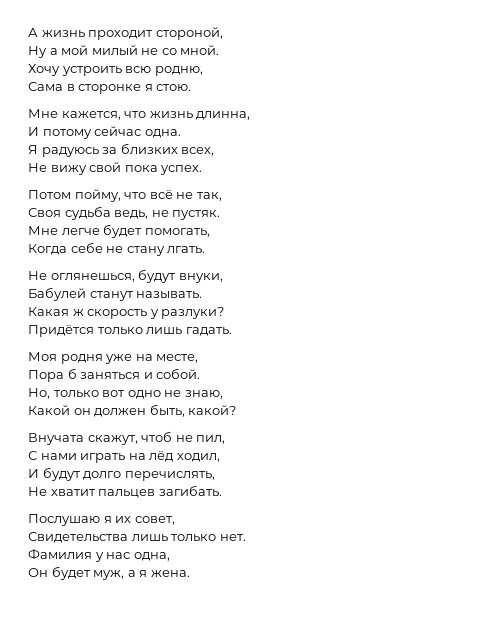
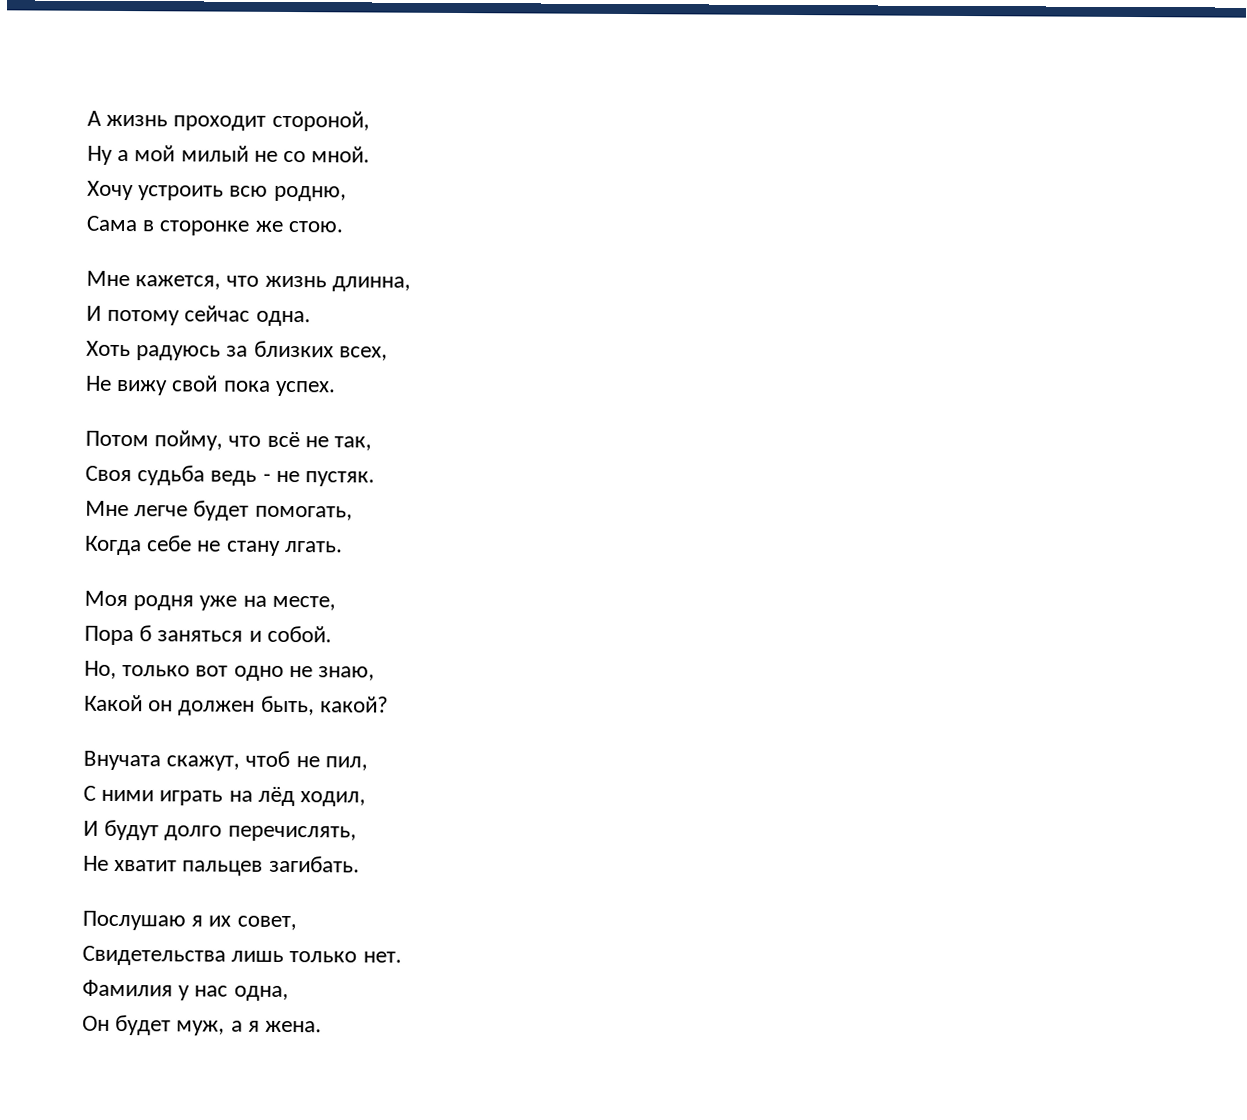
- Сама в сторонке я стою.
+ Сама в сторонке же стою.
- Я радуюсь за близких всех,
+ Хоть радуюсь за близких всех,
- Своя судьба ведь, не пустяк.
+ Своя судьба ведь - не пустяк.
- Не оглянешься, будут внуки,
- Бабулей станут называть.
- Какая ж скорость у разлуки?
- Придётся только лишь гадать.
- С нами играть на лёд ходил,
+ С ними играть на лёд ходил,

